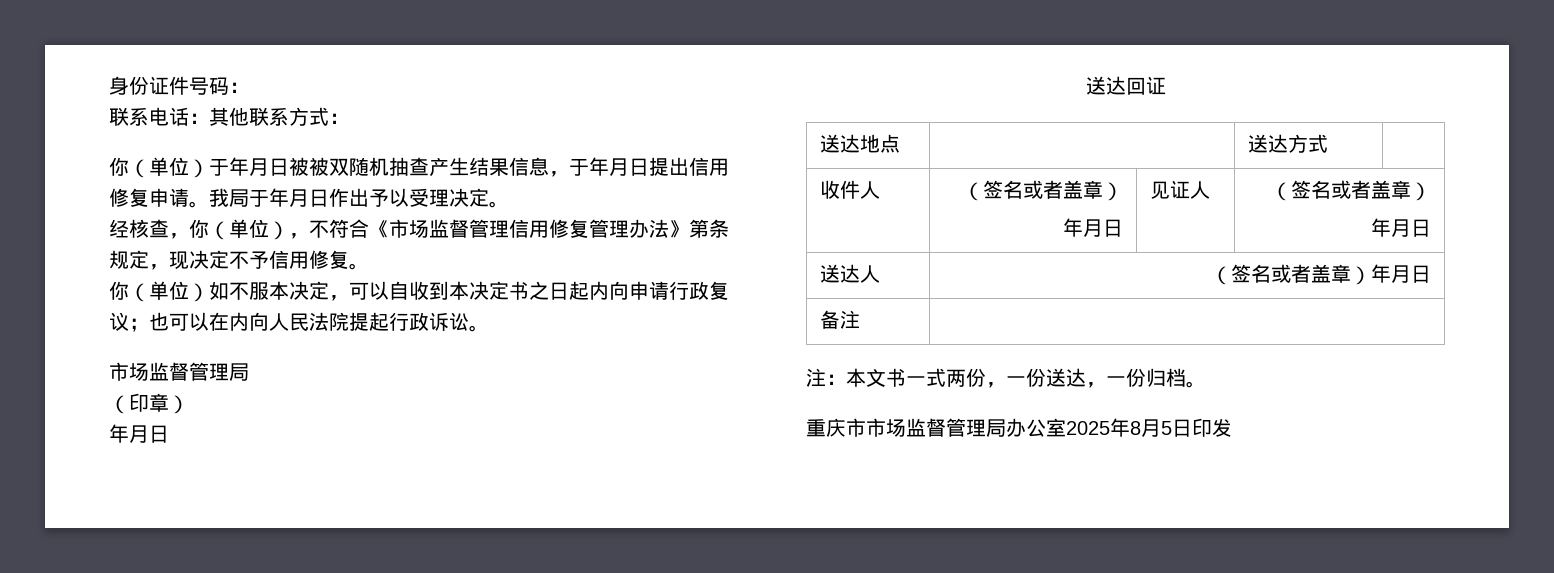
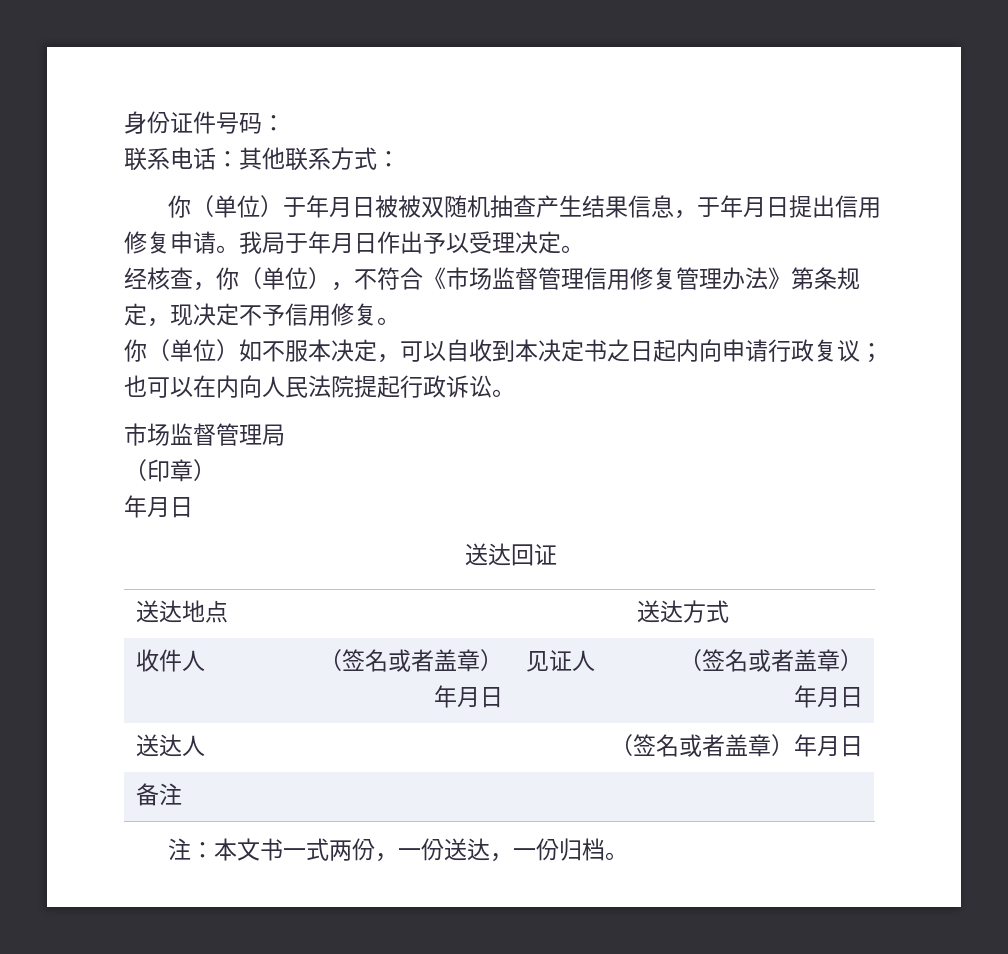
- 重庆市市场监督管理局办公室2025年8月5日印发

